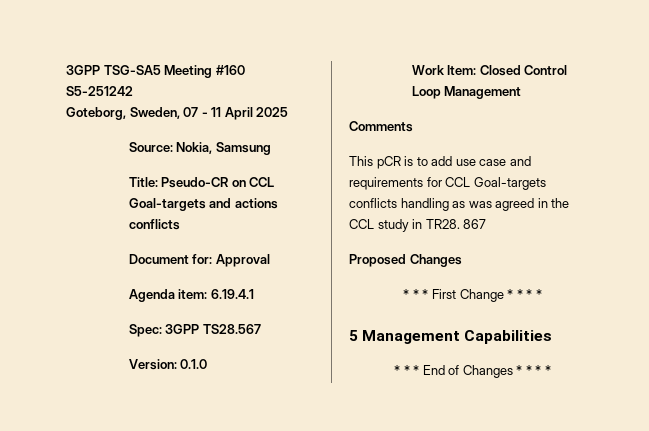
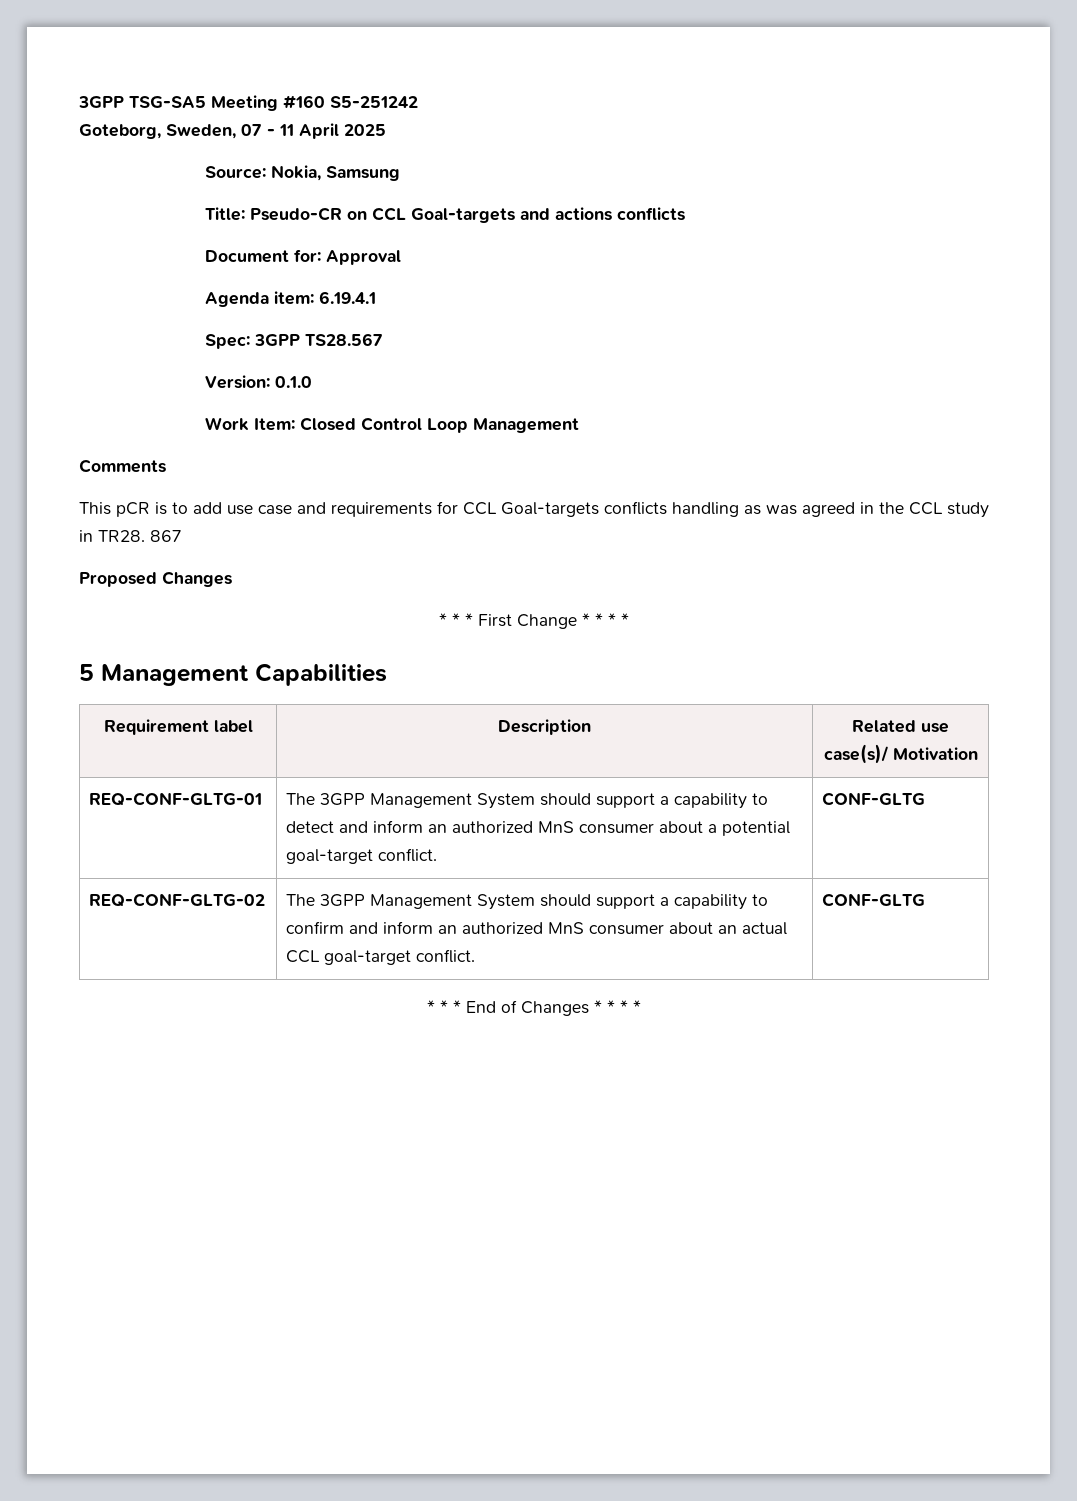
+ Requirement label | Description | Related use case(s)/ Motivation
+ REQ-CONF-GLTG-01 | The 3GPP Management System should support a capability to detect and inform an authorized MnS consumer about a potential goal-target conflict. | CONF-GLTG
+ REQ-CONF-GLTG-02 | The 3GPP Management System should support a capability to confirm and inform an authorized MnS consumer about an actual CCL goal-target conflict. | CONF-GLTG

